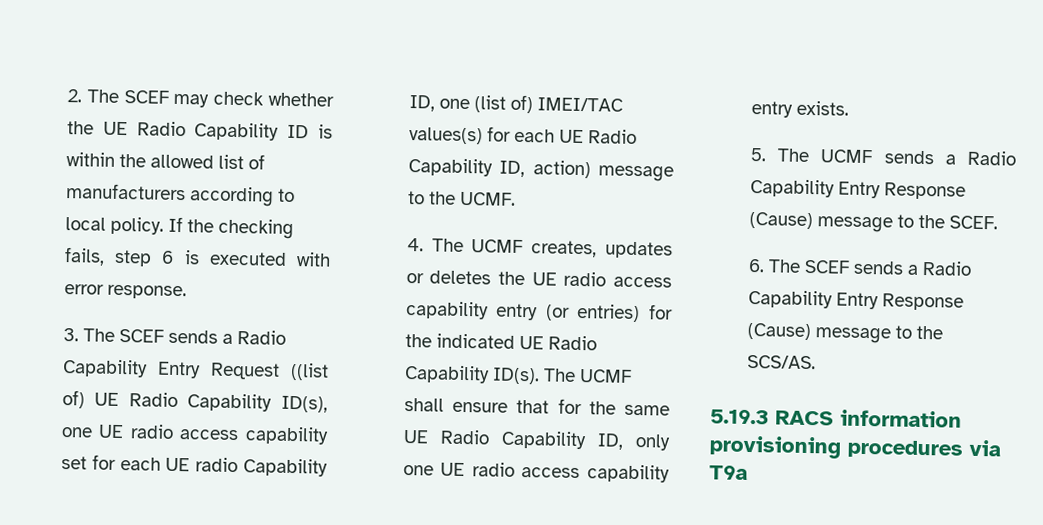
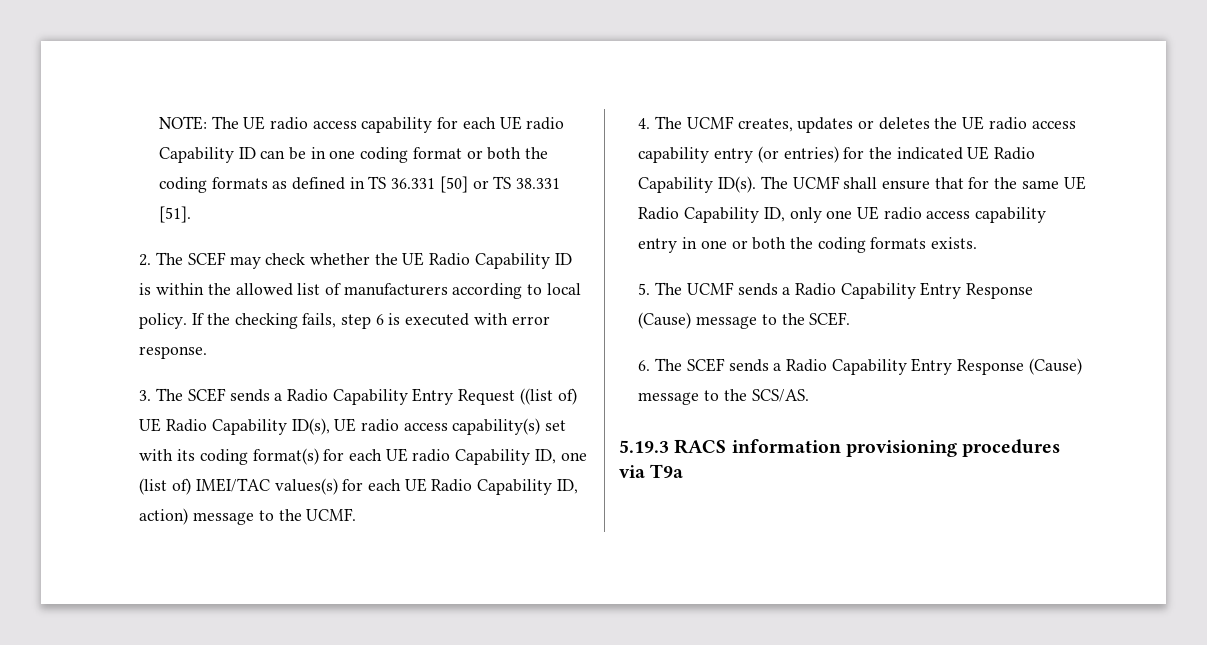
+ NOTE: The UE radio access capability for each UE radio Capability ID can be in one coding format or both the coding formats as defined in TS 36.331 [50] or TS 38.331 [51].
- 3. The SCEF sends a Radio Capability Entry Request ((list of) UE Radio Capability ID(s), one UE radio access capability set for each UE radio Capability ID, one (list of) IMEI/TAC values(s) for each UE Radio Capability ID, action) message to the UCMF.
+ 3. The SCEF sends a Radio Capability Entry Request ((list of) UE Radio Capability ID(s), UE radio access capability(s) set with its coding format(s) for each UE radio Capability ID, one (list of) IMEI/TAC values(s) for each UE Radio Capability ID, action) message to the UCMF.
- The UCMF shall ensure that for the same UE Radio Capability ID, only one UE radio access capability entry exists.
+ The UCMF shall ensure that for the same UE Radio Capability ID, only one UE radio access capability entry in one or both the coding formats exists.

